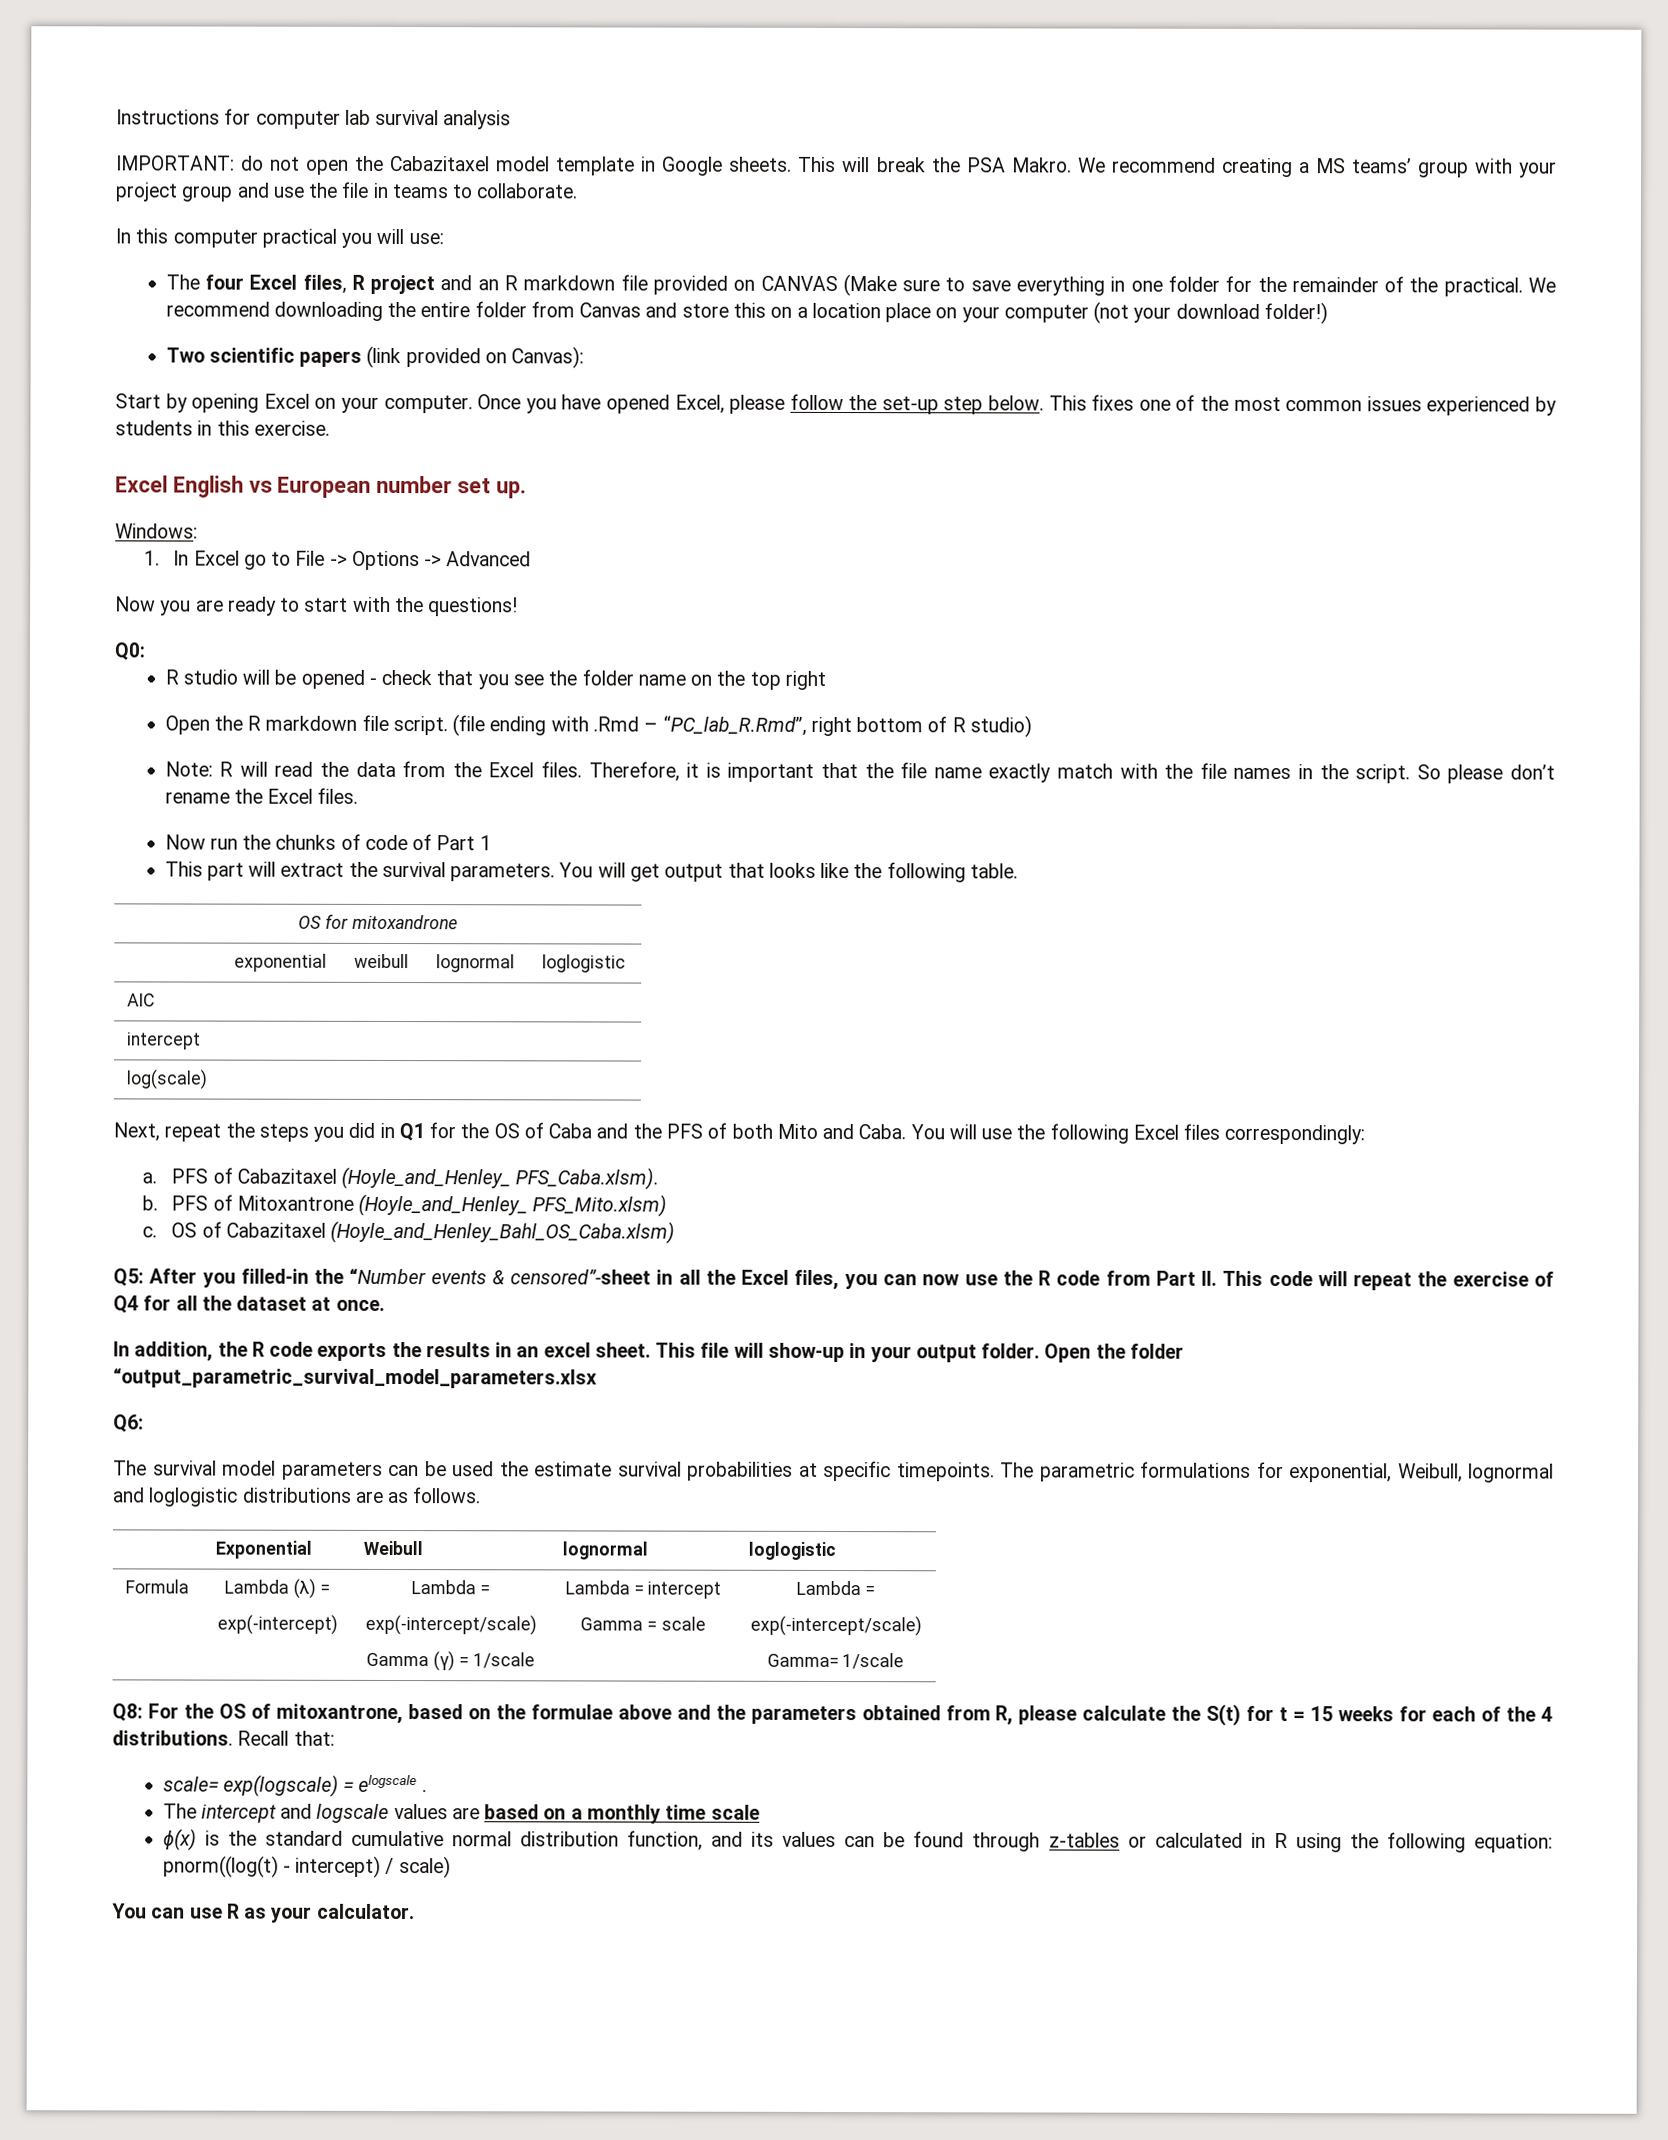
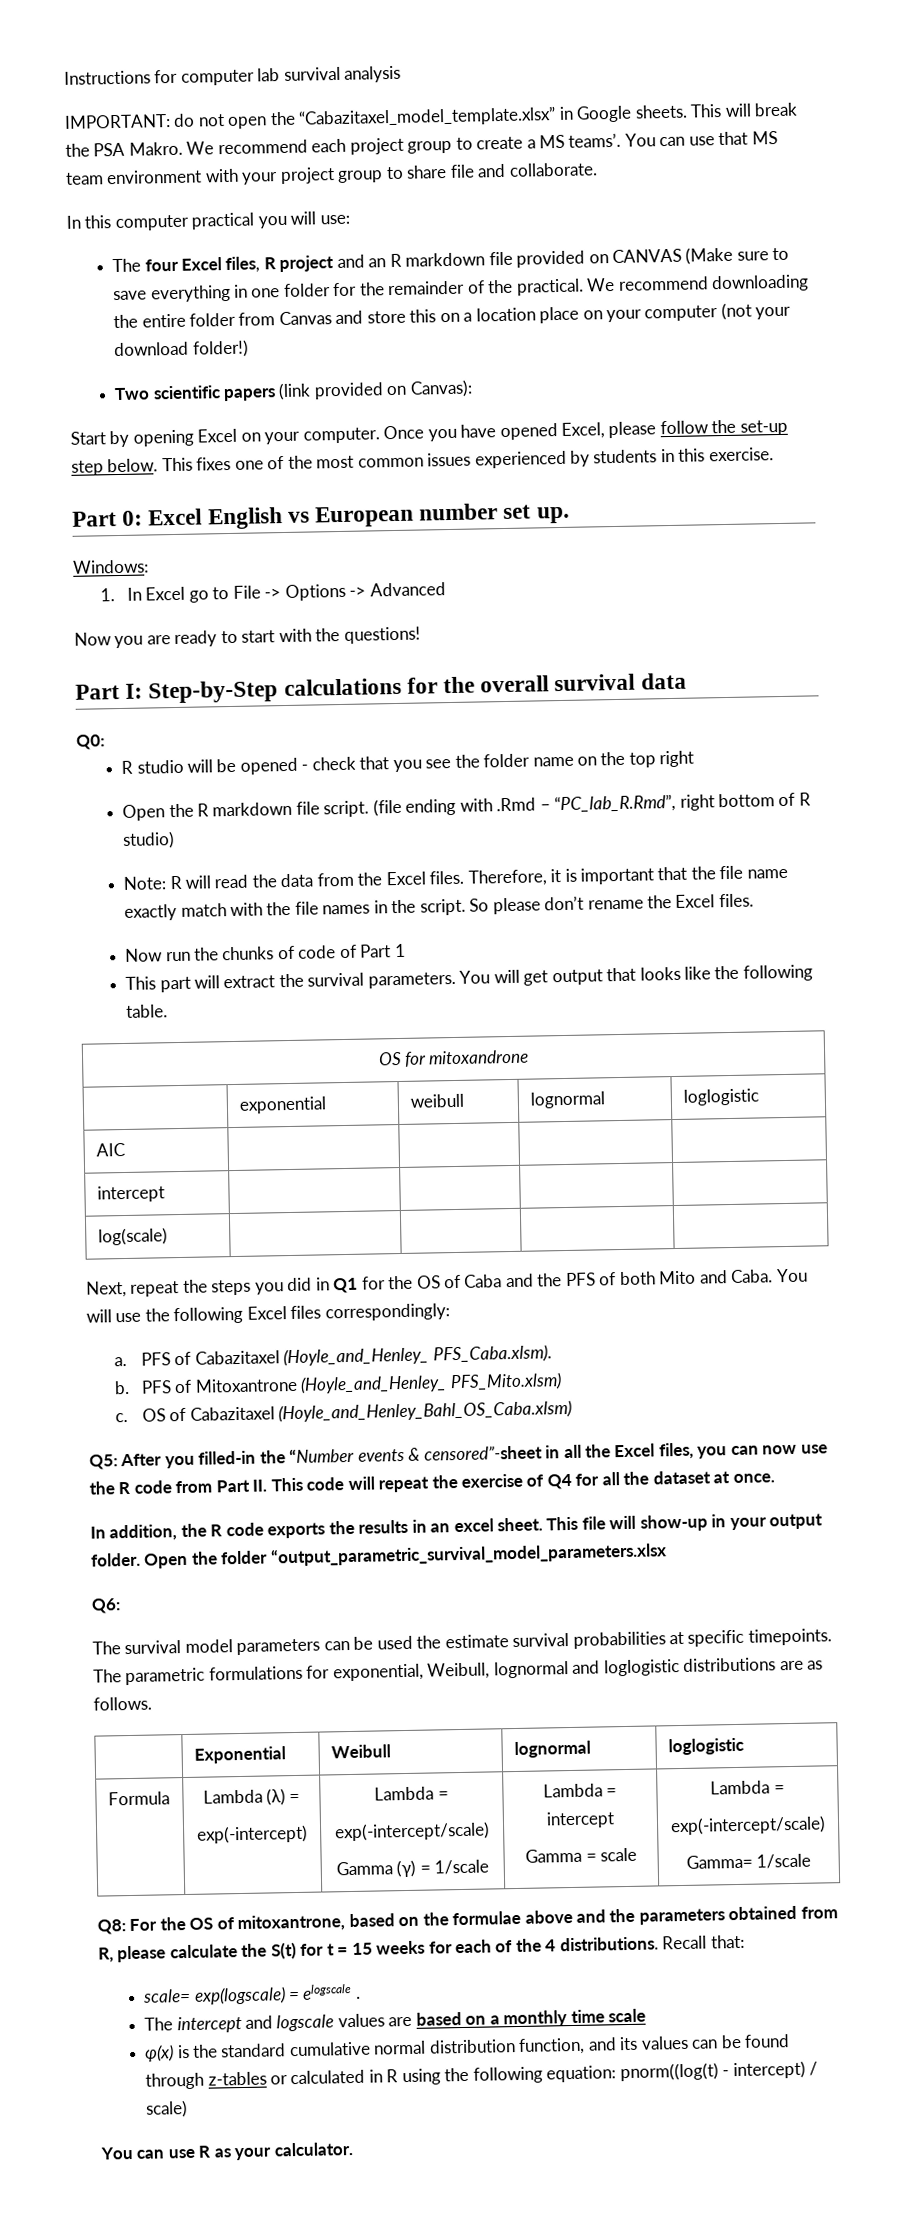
- IMPORTANT: do not open the Cabazitaxel model template in Google sheets.
+ IMPORTANT: do not open the “Cabazitaxel_model_template.xlsx” in Google sheets.
- We recommend creating a MS teams’ group with your project group and use the file in teams to collaborate.
+ We recommend each project group to create a MS teams’. You can use that MS team environment with your project group to share file and collaborate.
- Excel English vs European number set up.
+ Part 0: Excel English vs European number set up.
+ Part I: Step-by-Step calculations for the overall survival data

